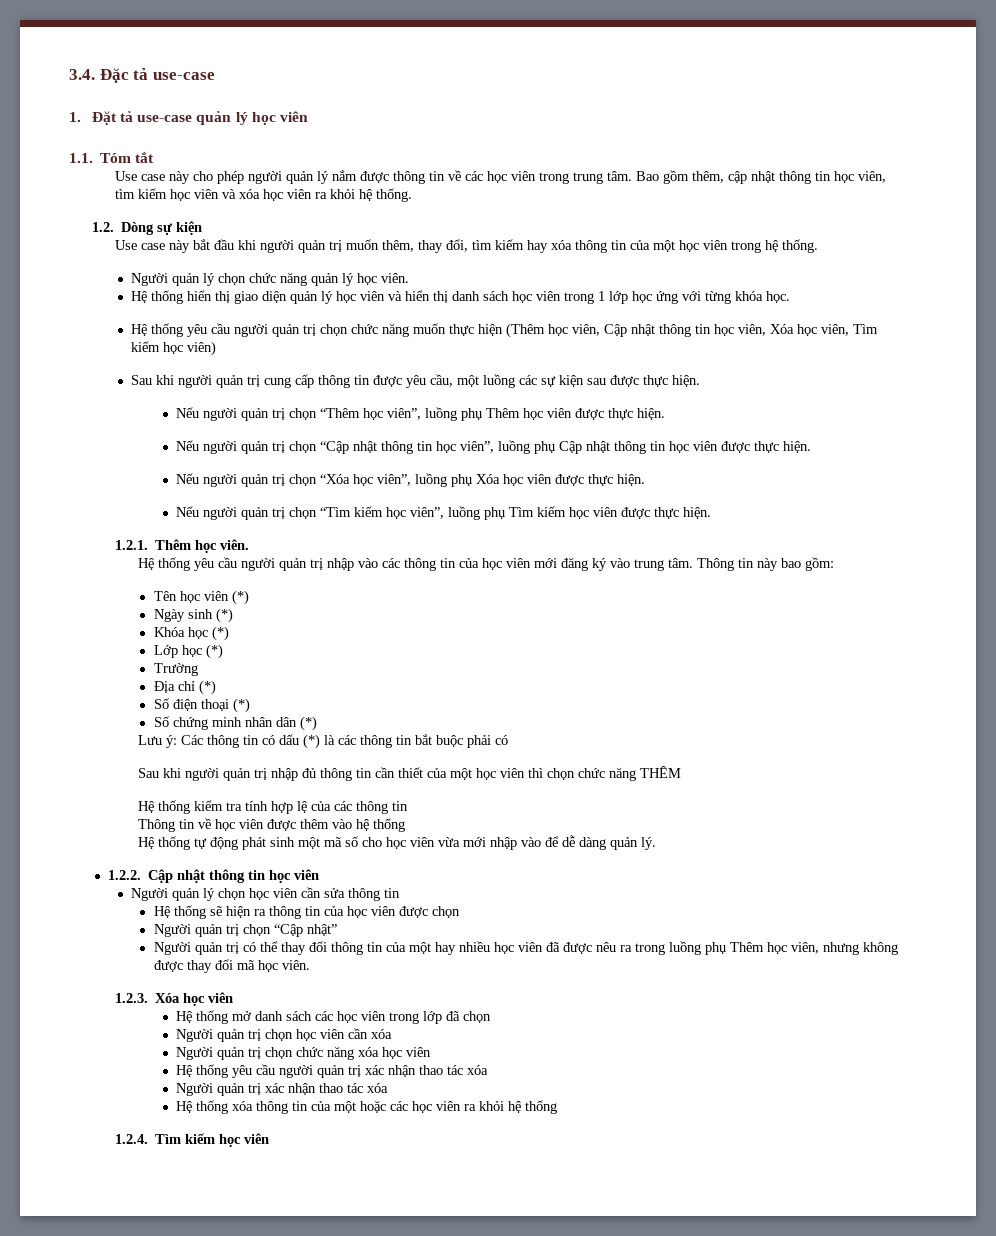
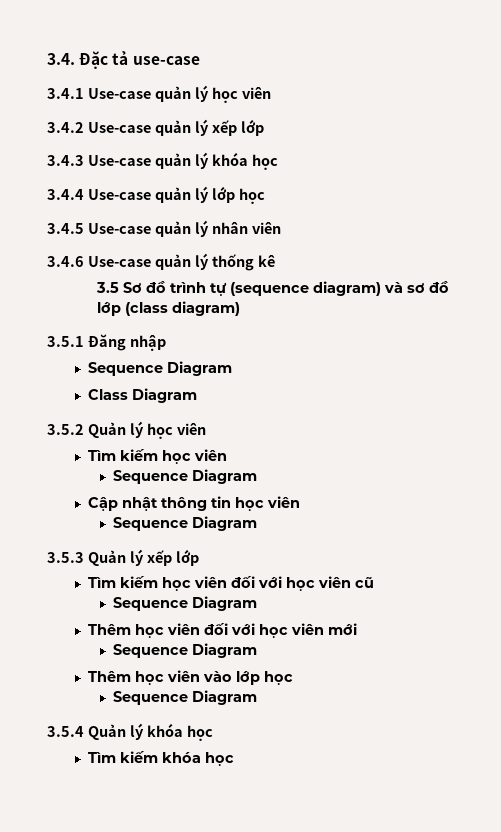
- 1. Đặt tả use-case quản lý học viên
+ 3.4.1 Use-case quản lý học viên
- 1.1. Tóm tắt
- Use case này cho phép người quản lý nắm được thông tin về các học viên trong trung tâm. Bao gồm thêm, cập nhật thông tin học viên, tìm kiếm học viên và xóa học viên ra khỏi hệ thống.
- 1.2. Dòng sự kiện
- Use case này bắt đầu khi người quản trị muốn thêm, thay đổi, tìm kiếm hay xóa thông tin của một học viên trong hệ thống.
- Người quản lý chọn chức năng quản lý học viên.
- Hệ thống hiển thị giao diện quản lý học viên và hiển thị danh sách học viên trong 1 lớp học ứng với từng khóa học.
- Hệ thống yêu cầu người quản trị chọn chức năng muốn thực hiện (Thêm học viên, Cập nhật thông tin học viên, Xóa học viên, Tìm kiếm học viên)
- Sau khi người quản trị cung cấp thông tin được yêu cầu, một luồng các sự kiện sau được thực hiện.
- Nếu người quản trị chọn “Thêm học viên”, luồng phụ Thêm học viên được thực hiện.
- Nếu người quản trị chọn “Cập nhật thông tin học viên”, luồng phụ Cập nhật thông tin học viên được thực hiện.
- Nếu người quản trị chọn “Xóa học viên”, luồng phụ Xóa học viên được thực hiện.
- Nếu người quản trị chọn “Tìm kiếm học viên”, luồng phụ Tìm kiếm học viên được thực hiện.
- 1.2.1. Thêm học viên.
- Hệ thống yêu cầu người quản trị nhập vào các thông tin của học viên mới đăng ký vào trung tâm. Thông tin này bao gồm:
- Tên học viên (*)
- Ngày sinh (*)
- Khóa học (*)
- Lớp học (*)
- Trường
- Địa chỉ (*)
- Số điện thoại (*)
- Số chứng minh nhân dân (*)
- Lưu ý: Các thông tin có dấu (*) là các thông tin bắt buộc phải có
- Sau khi người quản trị nhập đủ thông tin cần thiết của một học viên thì chọn chức năng THÊM
- Hệ thống kiểm tra tính hợp lệ của các thông tin
- Thông tin về học viên được thêm vào hệ thống
- Hệ thống tự động phát sinh một mã số cho học viên vừa mới nhập vào để dễ dàng quản lý.
- 1.2.2. Cập nhật thông tin học viên
- Người quản lý chọn học viên cần sửa thông tin
- Hệ thống sẽ hiện ra thông tin của học viên được chọn
- Người quản trị chọn “Cập nhật”
- Người quản trị có thể thay đổi thông tin của một hay nhiều học viên đã được nêu ra trong luồng phụ Thêm học viên, nhưng không được thay đổi mã học viên.
- 1.2.3. Xóa học viên
- Hệ thống mở danh sách các học viên trong lớp đã chọn
- Người quản trị chọn học viên cần xóa
- Người quản trị chọn chức năng xóa học viên
- Hệ thống yêu cầu người quản trị xác nhận thao tác xóa
- Người quản trị xác nhận thao tác xóa
- Hệ thống xóa thông tin của một hoặc các học viên ra khỏi hệ thống
- 1.2.4. Tìm kiếm học viên
+ 3.4.2 Use-case quản lý xếp lớp
+ 3.4.3 Use-case quản lý khóa học
+ 3.4.4 Use-case quản lý lớp học
+ 3.4.5 Use-case quản lý nhân viên
+ 3.4.6 Use-case quản lý thống kê
+ 3.5 Sơ đồ trình tự (sequence diagram) và sơ đồ lớp (class diagram)
+ 3.5.1 Đăng nhập
+ Sequence Diagram
+ Class Diagram
+ 3.5.2 Quản lý học viên
+ Tìm kiếm học viên
+ Sequence Diagram
+ Cập nhật thông tin học viên
+ Sequence Diagram
+ 3.5.3 Quản lý xếp lớp
+ Tìm kiếm học viên đối với học viên cũ
+ Sequence Diagram
+ Thêm học viên đối với học viên mới
+ Sequence Diagram
+ Thêm học viên vào lớp học
+ Sequence Diagram
+ 3.5.4 Quản lý khóa học
+ Tìm kiếm khóa học

